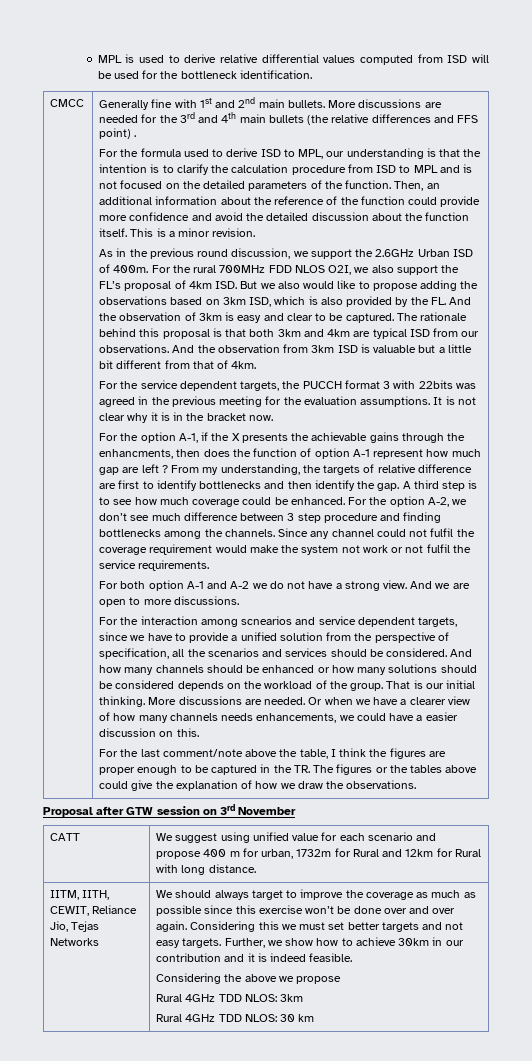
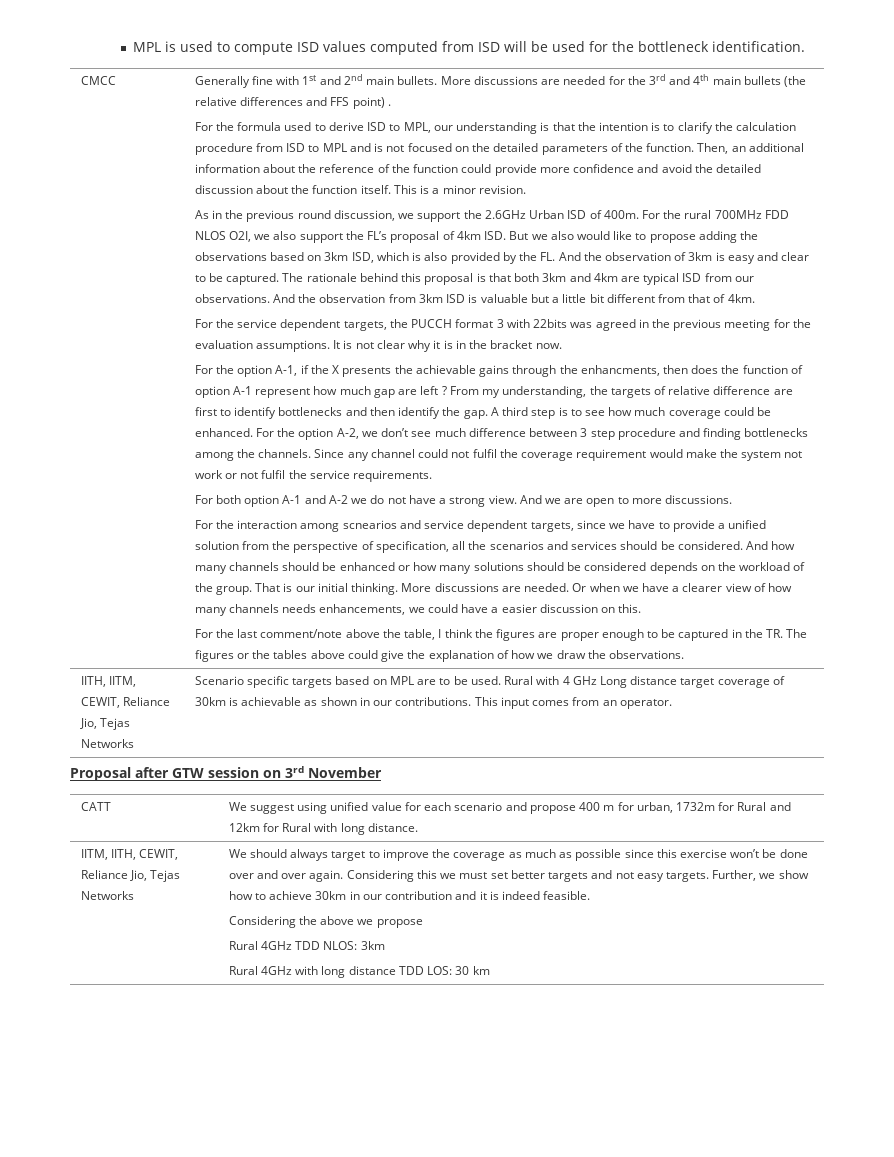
- MPL is used to derive relative differential values computed from ISD will be used for the bottleneck identification.
+ MPL is used to compute ISD values computed from ISD will be used for the bottleneck identification.
+ IITH, IITM, CEWIT, Reliance Jio, Tejas Networks | Scenario specific targets based on MPL are to be used. Rural with 4 GHz Long distance target coverage of 30km is achievable as shown in our contributions. This input comes from an operator.
- Rural 4GHz TDD NLOS: 30 km
+ Rural 4GHz with long distance TDD LOS: 30 km

